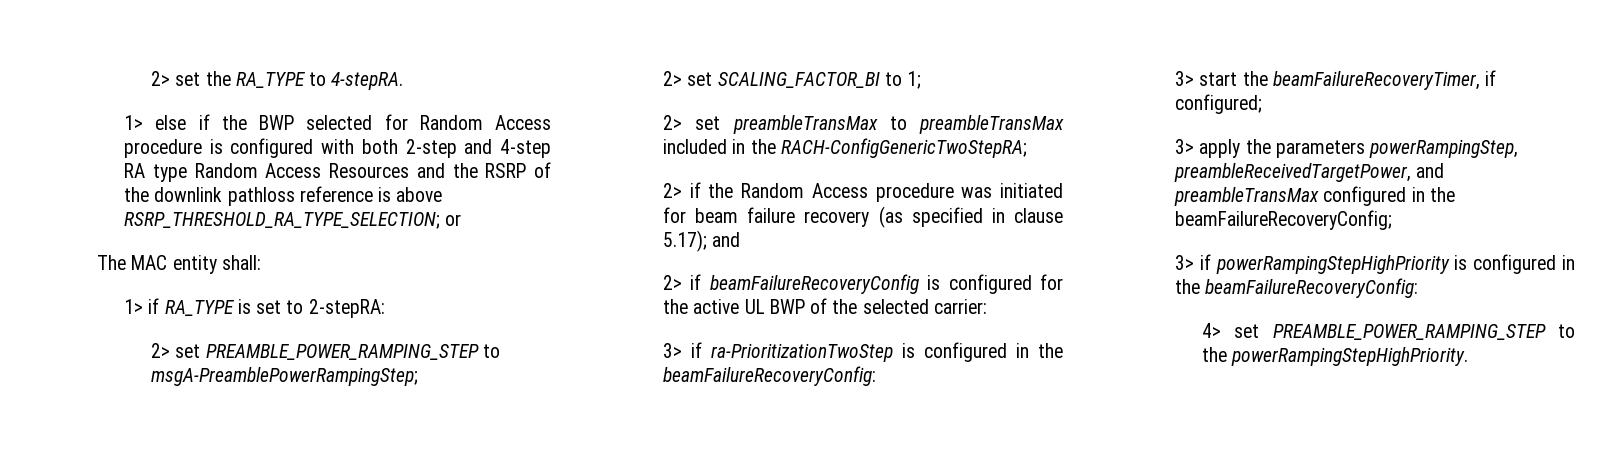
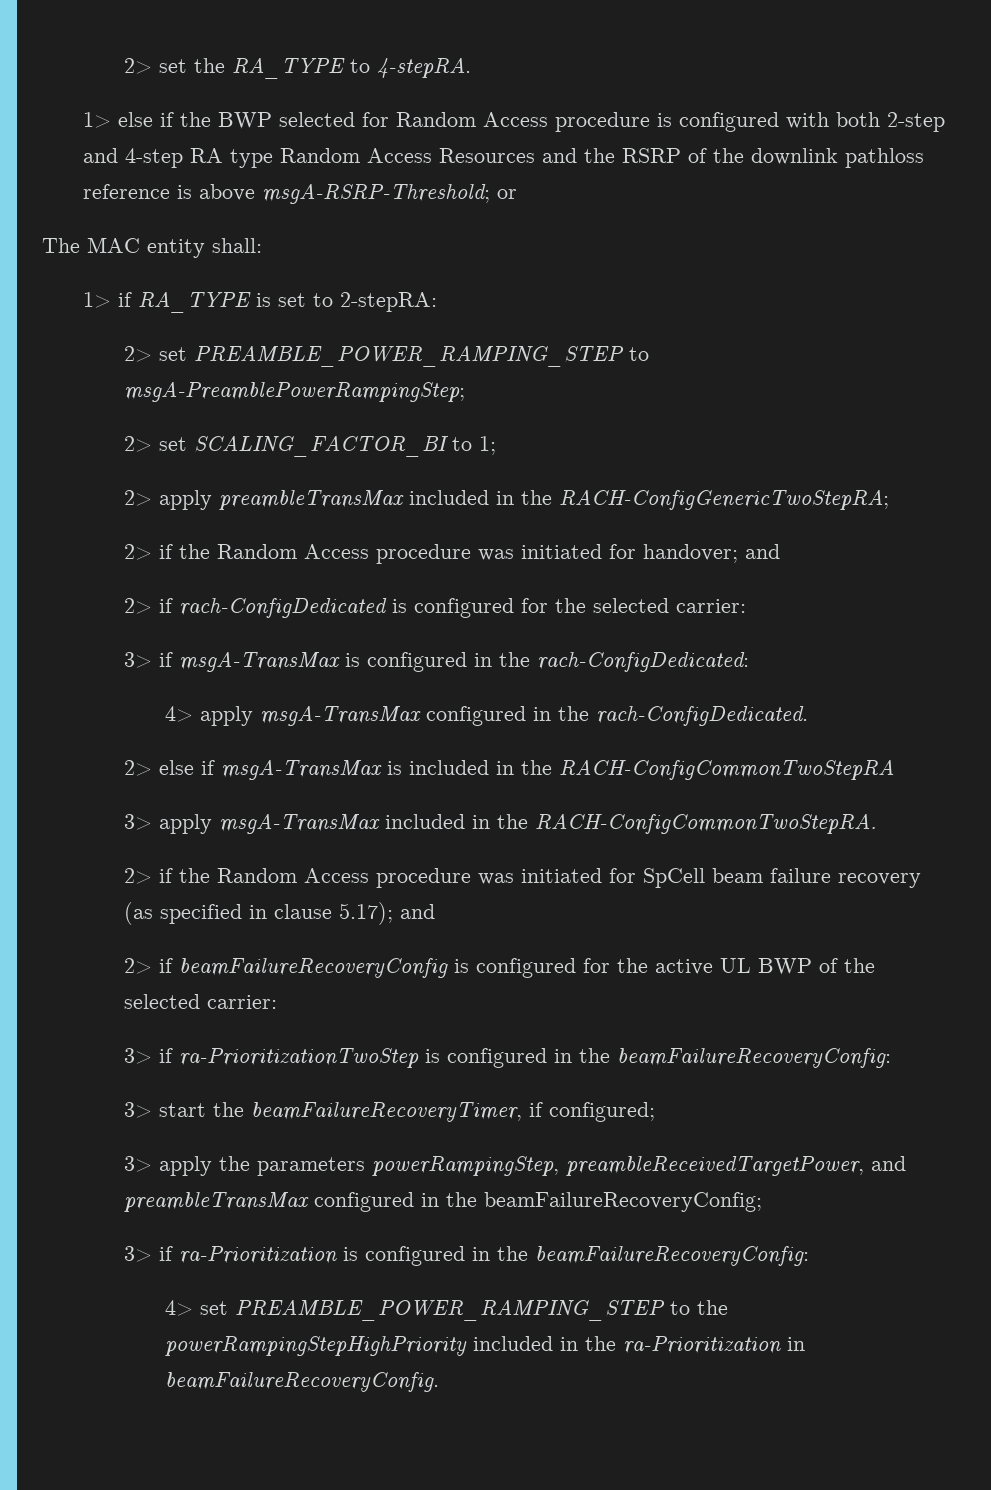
- 1> else if the BWP selected for Random Access procedure is configured with both 2-step and 4-step RA type Random Access Resources and the RSRP of the downlink pathloss reference is above RSRP_THRESHOLD_RA_TYPE_SELECTION; or
+ 1> else if the BWP selected for Random Access procedure is configured with both 2-step and 4-step RA type Random Access Resources and the RSRP of the downlink pathloss reference is above msgA-RSRP-Threshold; or
- 2> set preambleTransMax to preambleTransMax included in the RACH-ConfigGenericTwoStepRA;
+ 2> apply preambleTransMax included in the RACH-ConfigGenericTwoStepRA;
- 2> if the Random Access procedure was initiated for beam failure recovery (as specified in clause 5.17); and
+ 2> if the Random Access procedure was initiated for handover; and
+ 2> if rach-ConfigDedicated is configured for the selected carrier:
+ 3> if msgA-TransMax is configured in the rach-ConfigDedicated:
+ 4> apply msgA-TransMax configured in the rach-ConfigDedicated.
+ 2> else if msgA-TransMax is included in the RACH-ConfigCommonTwoStepRA
+ 3> apply msgA-TransMax included in the RACH-ConfigCommonTwoStepRA.
+ 2> if the Random Access procedure was initiated for SpCell beam failure recovery (as specified in clause 5.17); and
- 3> if powerRampingStepHighPriority is configured in the beamFailureRecoveryConfig:
+ 3> if ra-Prioritization is configured in the beamFailureRecoveryConfig:
- 4> set PREAMBLE_POWER_RAMPING_STEP to the powerRampingStepHighPriority.
+ 4> set PREAMBLE_POWER_RAMPING_STEP to the powerRampingStepHighPriority included in the ra-Prioritization in beamFailureRecoveryConfig.

